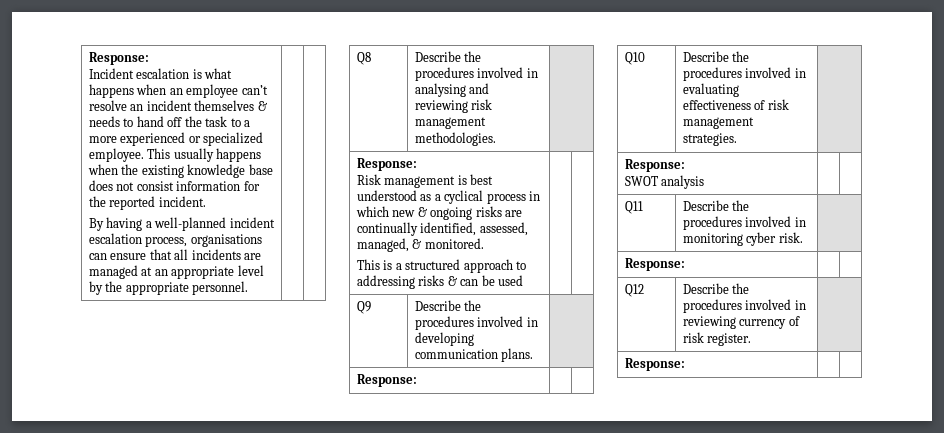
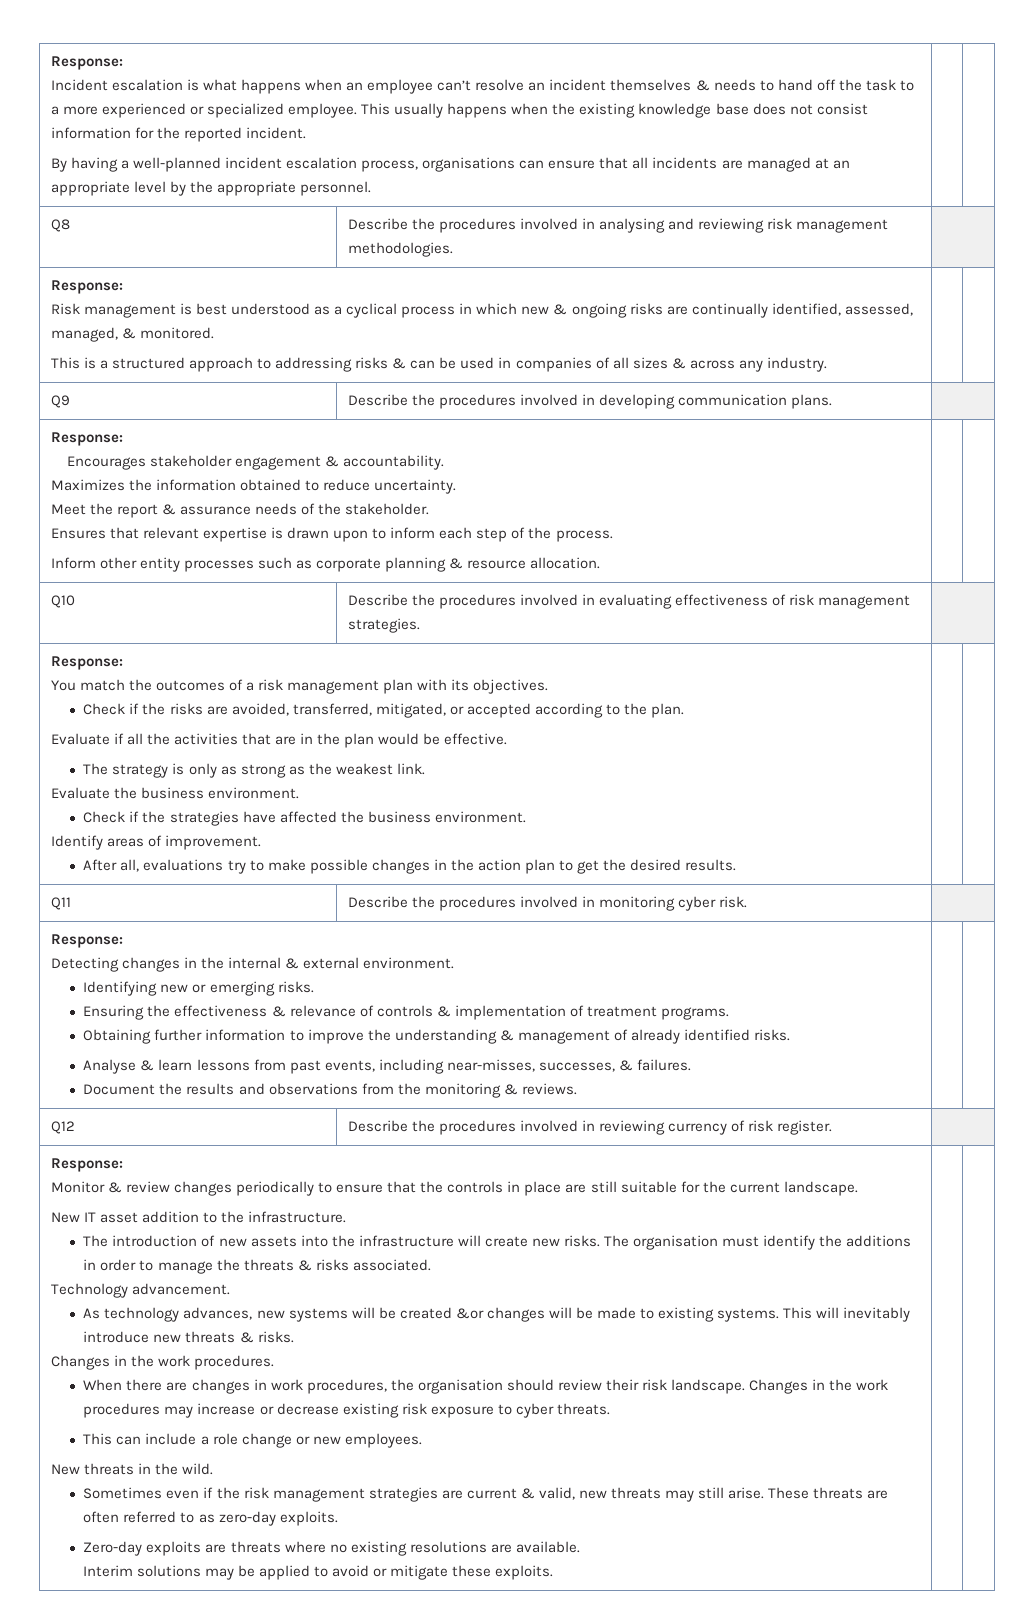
- This is a structured approach to addressing risks & can be used
+ This is a structured approach to addressing risks & can be used in companies of all sizes & across any industry.
+ Encourages stakeholder engagement & accountability.
+ Maximizes the information obtained to reduce uncertainty.
+ Meet the report & assurance needs of the stakeholder.
+ Ensures that relevant expertise is drawn upon to inform each step of the process.
+ Inform other entity processes such as corporate planning & resource allocation.
- SWOT analysis
+ You match the outcomes of a risk management plan with its objectives.
+ Check if the risks are avoided, transferred, mitigated, or accepted according to the plan.
+ Evaluate if all the activities that are in the plan would be effective.
+ The strategy is only as strong as the weakest link.
+ Evaluate the business environment.
+ Check if the strategies have affected the business environment.
+ Identify areas of improvement.
+ After all, evaluations try to make possible changes in the action plan to get the desired results.
+ Detecting changes in the internal & external environment.
+ Identifying new or emerging risks.
+ Ensuring the effectiveness & relevance of controls & implementation of treatment programs.
+ Obtaining further information to improve the understanding & management of already identified risks.
+ Analyse & learn lessons from past events, including near-misses, successes, & failures.
+ Document the results and observations from the monitoring & reviews.
+ Monitor & review changes periodically to ensure that the controls in place are still suitable for the current landscape.
+ New IT asset addition to the infrastructure.
+ The introduction of new assets into the infrastructure will create new risks. The organisation must identify the additions in order to manage the threats & risks associated.
+ Technology advancement.
+ As technology advances, new systems will be created &or changes will be made to existing systems. This will inevitably introduce new threats & risks.
+ Changes in the work procedures.
+ When there are changes in work procedures, the organisation should review their risk landscape. Changes in the work procedures may increase or decrease existing risk exposure to cyber threats.
+ This can include a role change or new employees.
+ New threats in the wild.
+ Sometimes even if the risk management strategies are current & valid, new threats may still arise. These threats are often referred to as zero-day exploits.
+ Zero-day exploits are threats where no existing resolutions are available.
+ Interim solutions may be applied to avoid or mitigate these exploits.

